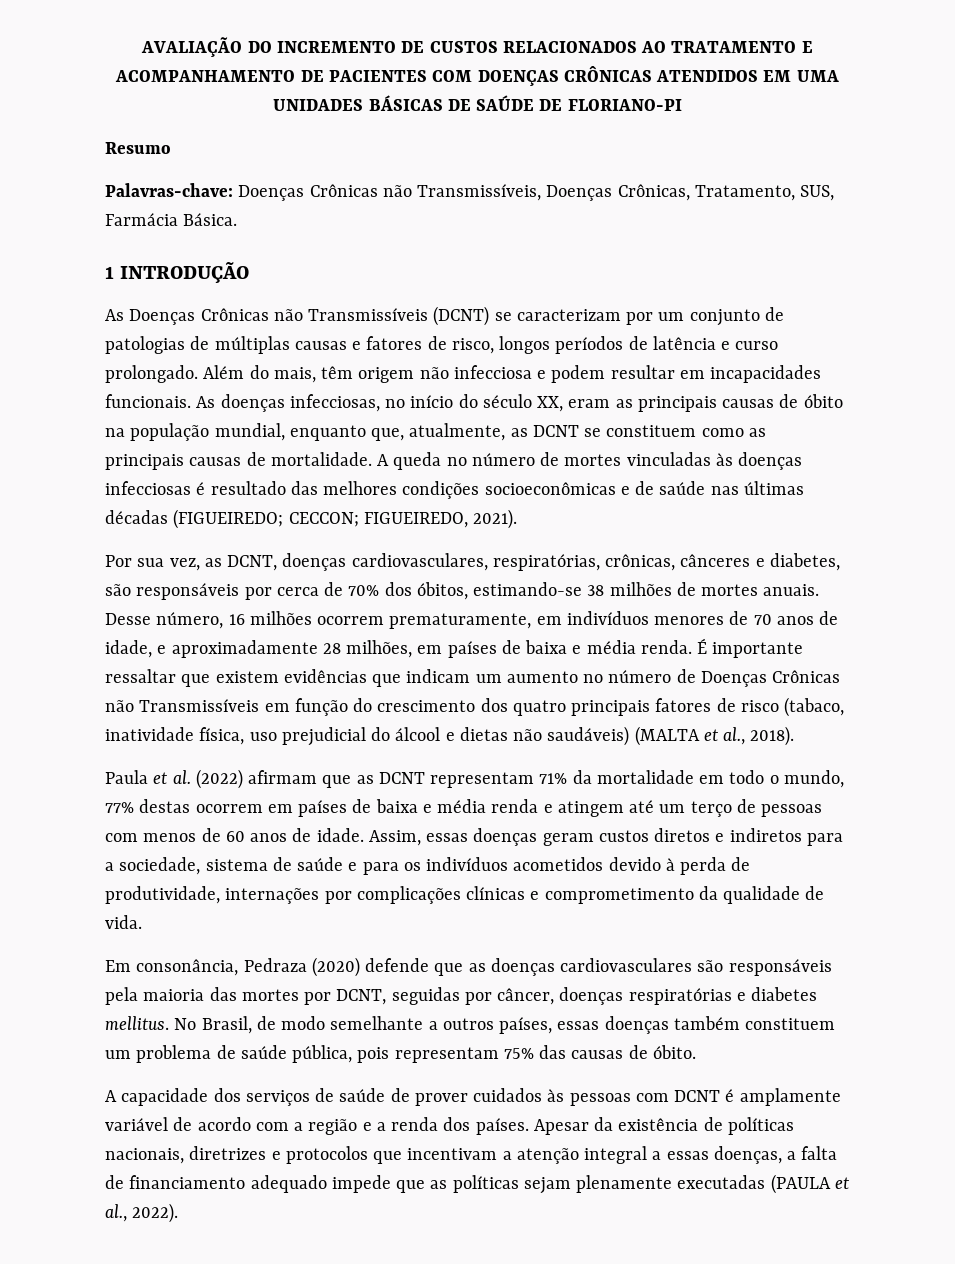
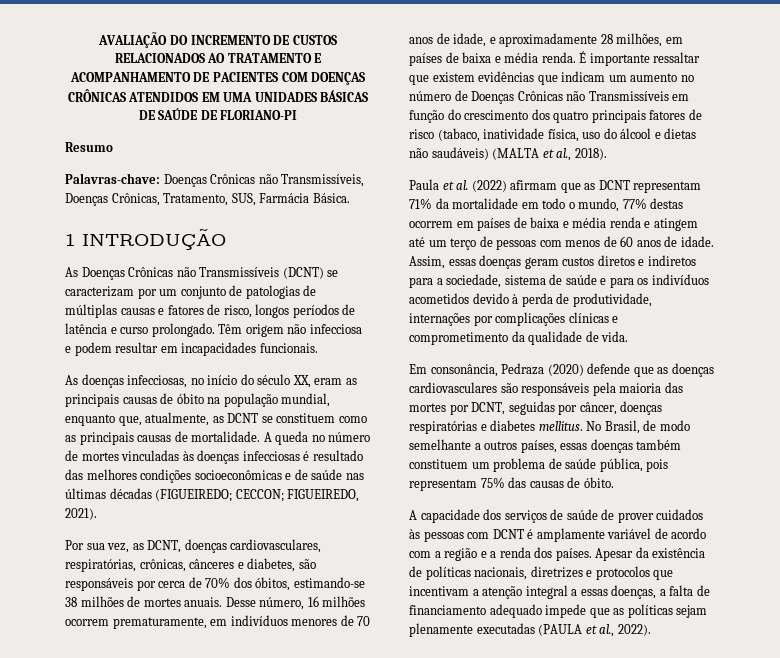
- Além do mais, têm origem não infecciosa e podem resultar em incapacidades funcionais. As doenças infecciosas, no início do século XX, eram as principais causas de óbito na população mundial, enquanto que, atualmente, as DCNT se constituem como as principais causas de mortalidade.
+ Têm origem não infecciosa e podem resultar em incapacidades funcionais.
+ As doenças infecciosas, no início do século XX, eram as principais causas de óbito na população mundial, enquanto que, atualmente, as DCNT se constituem como as principais causas de mortalidade.
- É importante ressaltar que existem evidências que indicam um aumento no número de Doenças Crônicas não Transmissíveis em função do crescimento dos quatro principais fatores de risco (tabaco, inatividade física, uso prejudicial do álcool e dietas não saudáveis) (MALTA et al., 2018).
+ É importante ressaltar que existem evidências que indicam um aumento no número de Doenças Crônicas não Transmissíveis em função do crescimento dos quatro principais fatores de risco (tabaco, inatividade física, uso do álcool e dietas não saudáveis) (MALTA et al., 2018).

